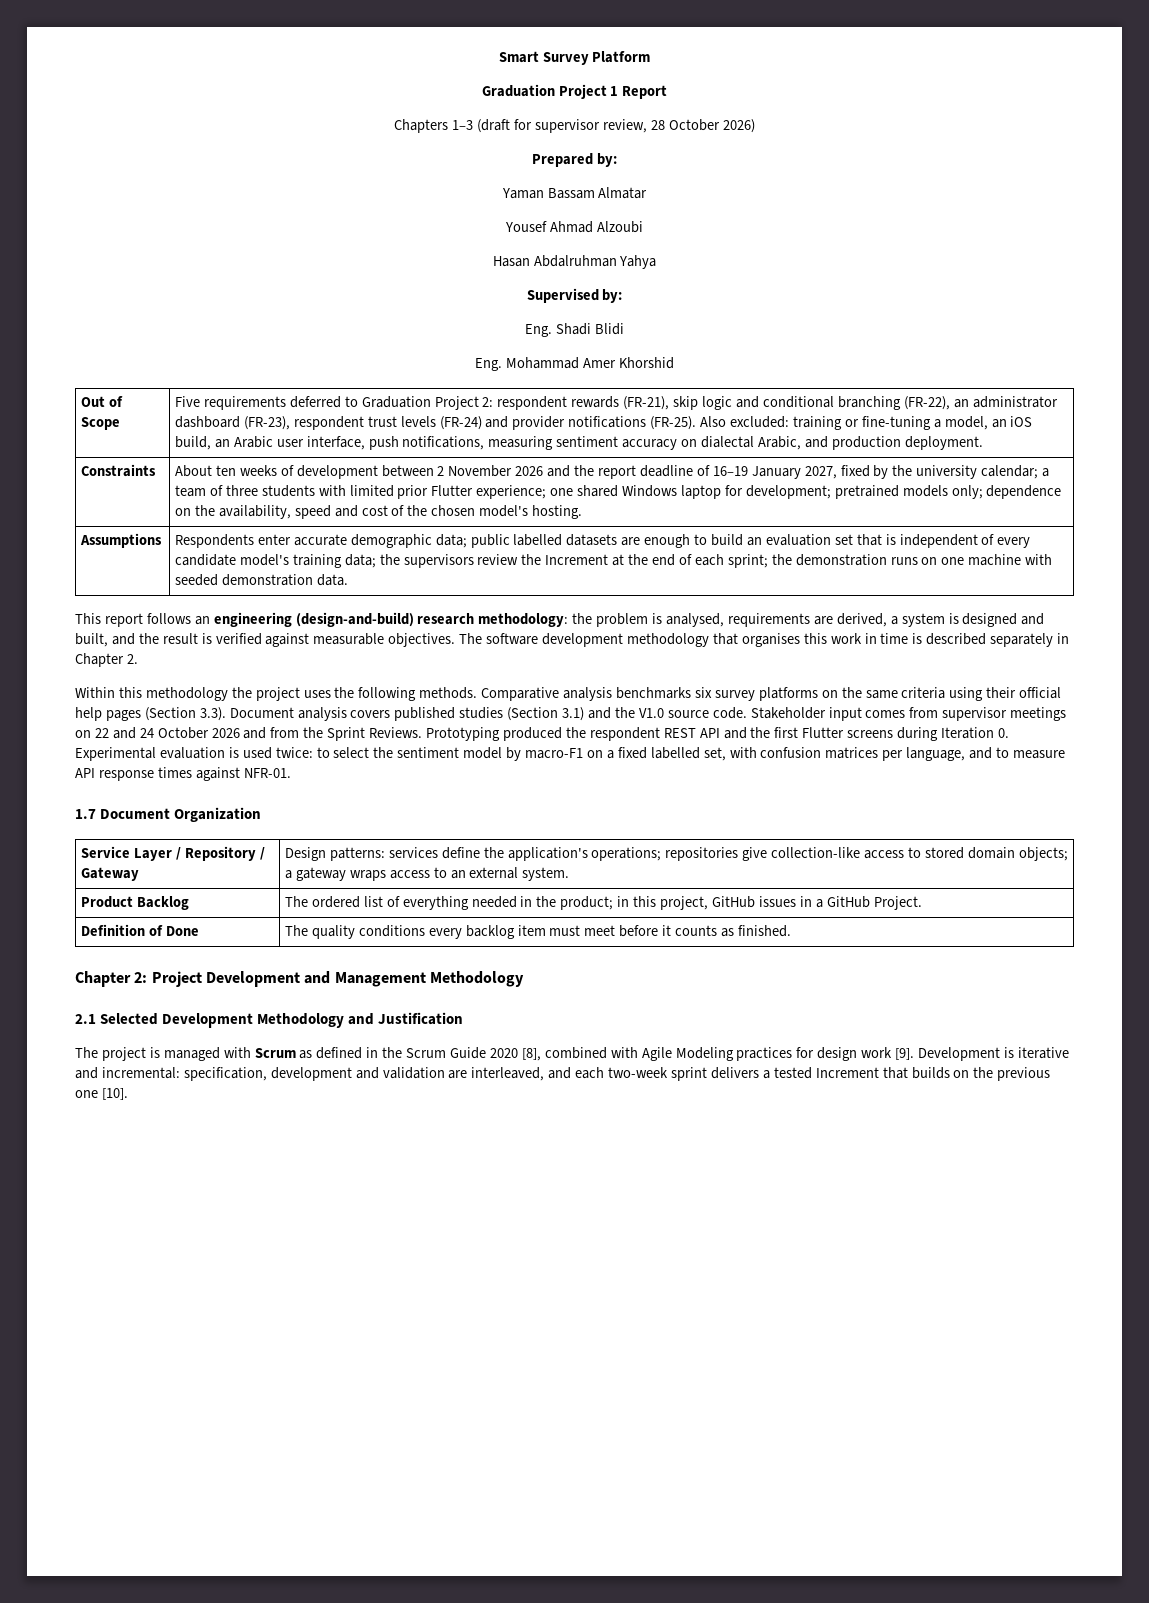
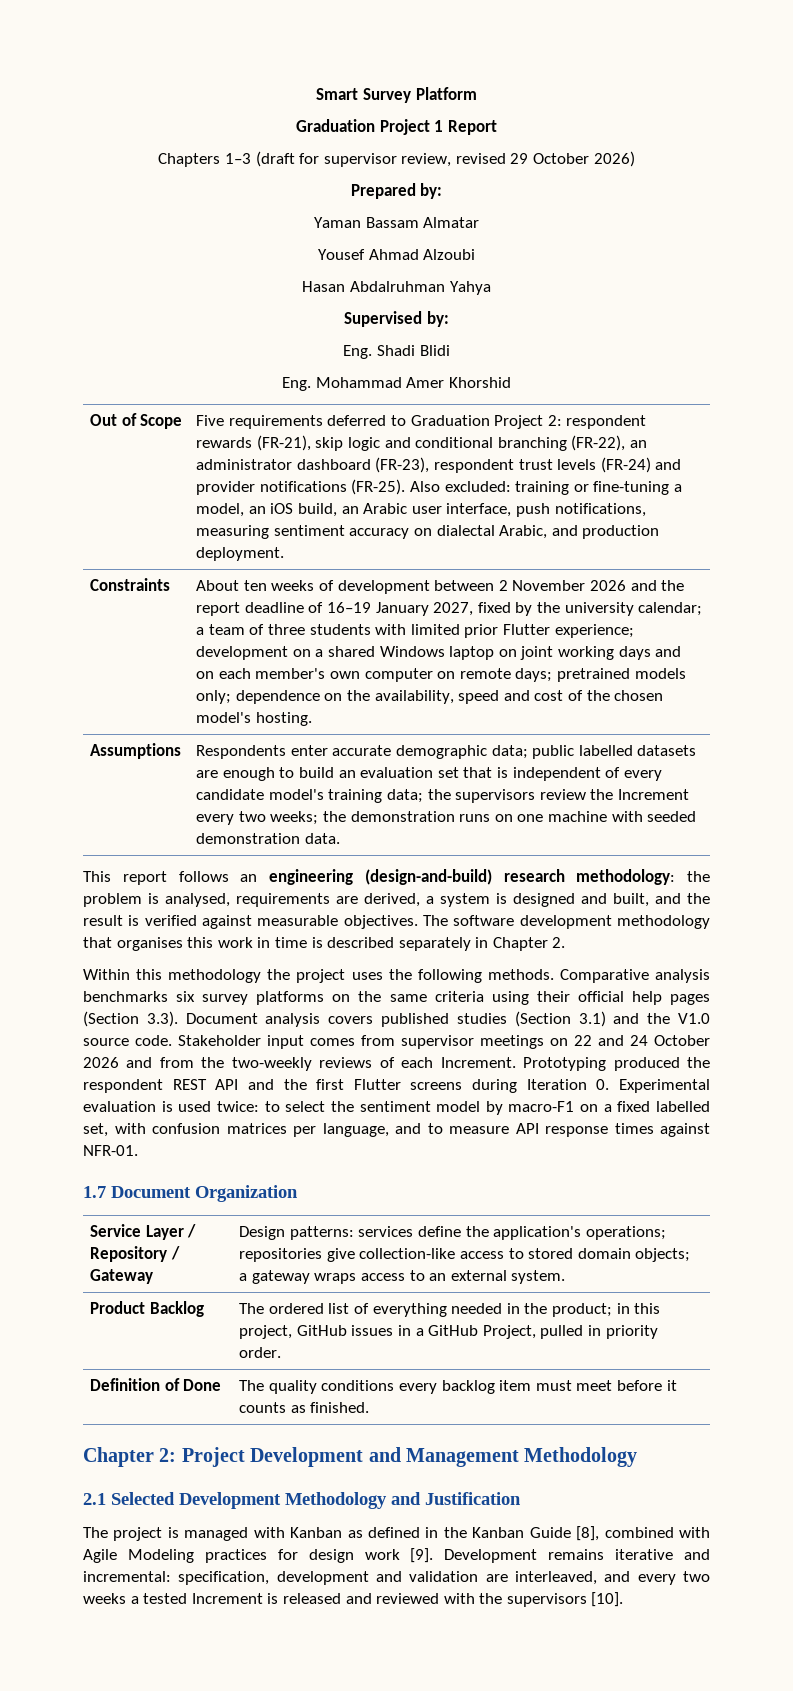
- Chapters 1–3 (draft for supervisor review, 28 October 2026)
+ Chapters 1–3 (draft for supervisor review, revised 29 October 2026)
- About ten weeks of development between 2 November 2026 and the report deadline of 16–19 January 2027, fixed by the university calendar; a team of three students with limited prior Flutter experience; one shared Windows laptop for development; pretrained models only; dependence on the availability, speed and cost of the chosen model's hosting.
+ About ten weeks of development between 2 November 2026 and the report deadline of 16–19 January 2027, fixed by the university calendar; a team of three students with limited prior Flutter experience; development on a shared Windows laptop on joint working days and on each member's own computer on remote days; pretrained models only; dependence on the availability, speed and cost of the chosen model's hosting.
- Respondents enter accurate demographic data; public labelled datasets are enough to build an evaluation set that is independent of every candidate model's training data; the supervisors review the Increment at the end of each sprint; the demonstration runs on one machine with seeded demonstration data.
+ Respondents enter accurate demographic data; public labelled datasets are enough to build an evaluation set that is independent of every candidate model's training data; the supervisors review the Increment every two weeks; the demonstration runs on one machine with seeded demonstration data.
- Stakeholder input comes from supervisor meetings on 22 and 24 October 2026 and from the Sprint Reviews.
+ Stakeholder input comes from supervisor meetings on 22 and 24 October 2026 and from the two-weekly reviews of each Increment.
- Product Backlog | The ordered list of everything needed in the product; in this project, GitHub issues in a GitHub Project.
+ Product Backlog | The ordered list of everything needed in the product; in this project, GitHub issues in a GitHub Project, pulled in priority order.
- The project is managed with Scrum as defined in the Scrum Guide 2020 [8], combined with Agile Modeling practices for design work [9].
+ The project is managed with Kanban as defined in the Kanban Guide [8], combined with Agile Modeling practices for design work [9].
- Development is iterative and incremental: specification, development and validation are interleaved, and each two-week sprint delivers a tested Increment that builds on the previous one [10].
+ Development remains iterative and incremental: specification, development and validation are interleaved, and every two weeks a tested Increment is released and reviewed with the supervisors [10].

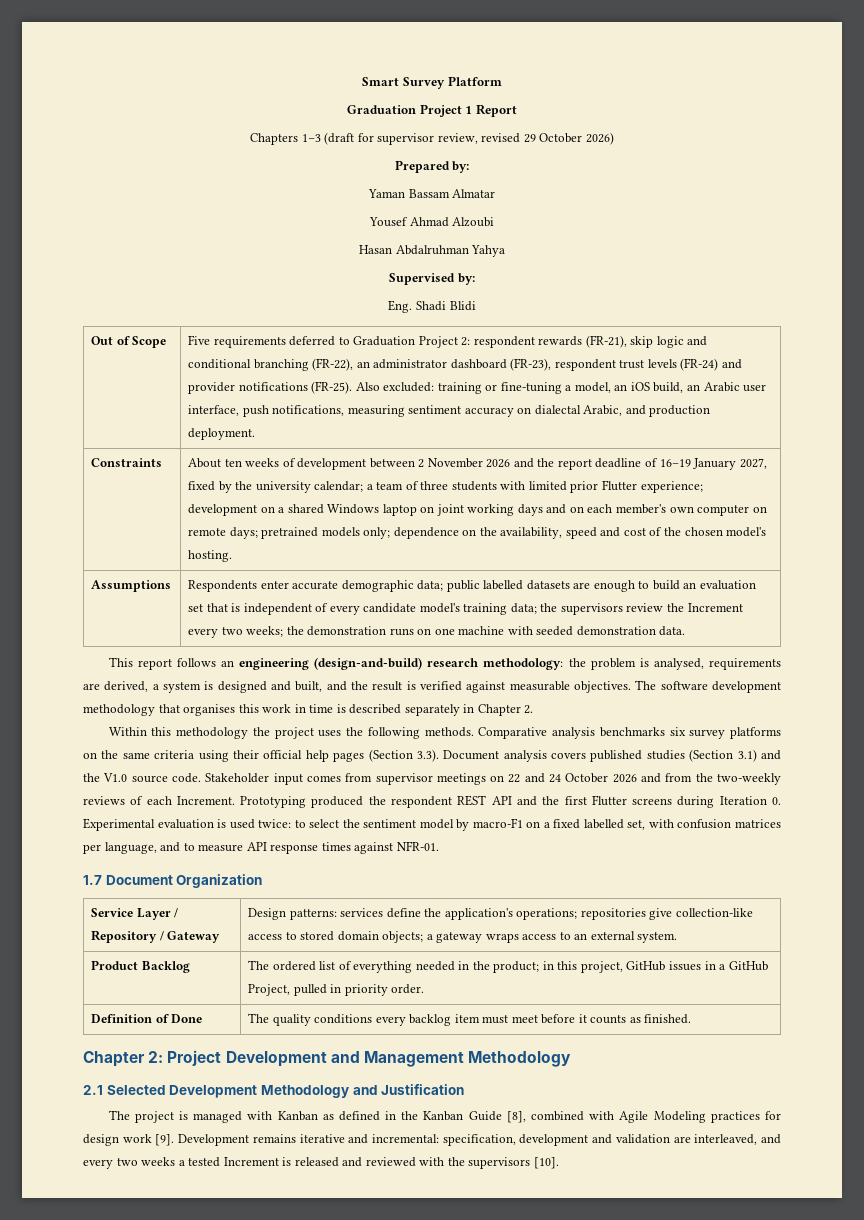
- Eng. Mohammad Amer Khorshid

